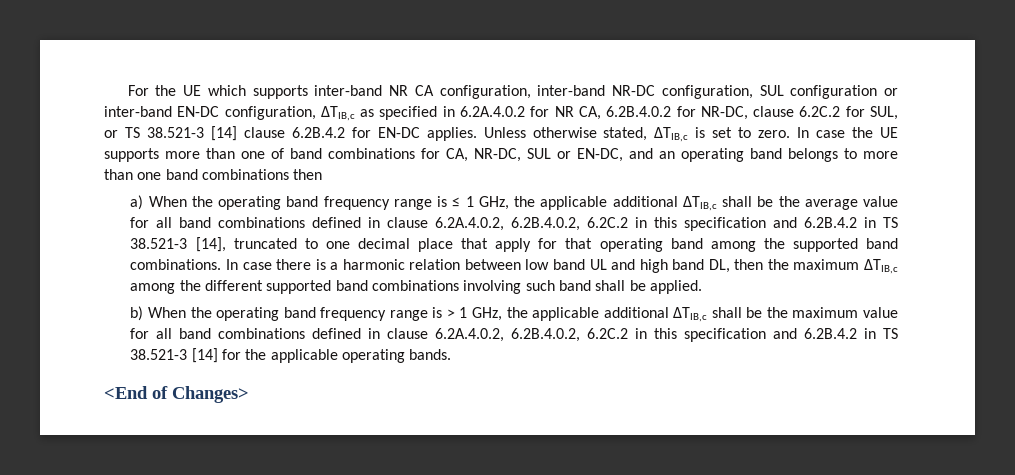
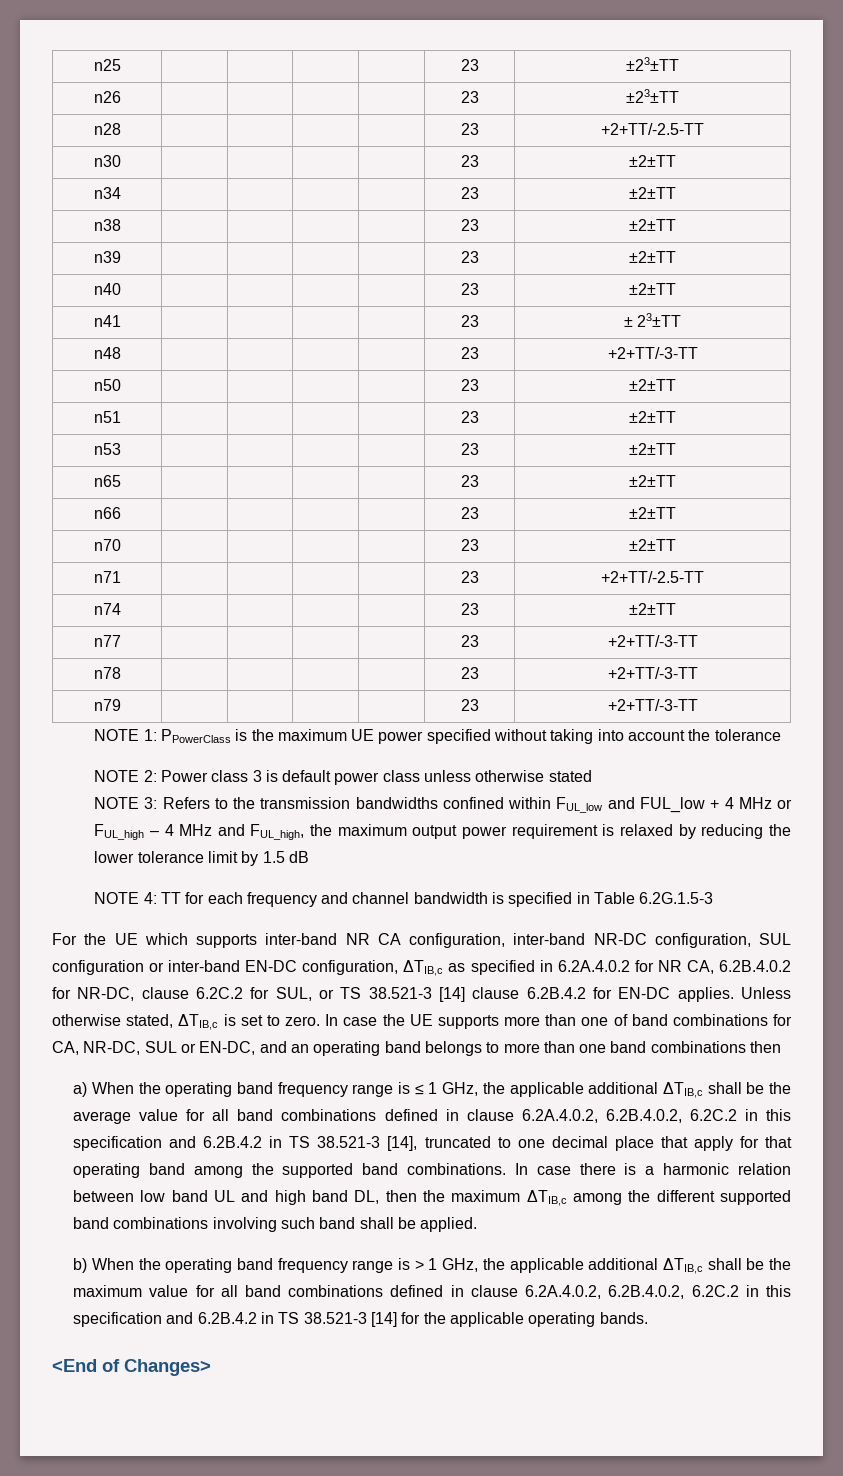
+ n25 | | | | | 23 | ±23±TT
+ n26 | | | | | 23 | ±23±TT
+ n28 | | | | | 23 | +2+TT/-2.5-TT
+ n30 | | | | | 23 | ±2±TT
+ n34 | | | | | 23 | ±2±TT
+ n38 | | | | | 23 | ±2±TT
+ n39 | | | | | 23 | ±2±TT
+ n40 | | | | | 23 | ±2±TT
+ n41 | | | | | 23 | ± 23±TT
+ n48 | | | | | 23 | +2+TT/-3-TT
+ n50 | | | | | 23 | ±2±TT
+ n51 | | | | | 23 | ±2±TT
+ n53 | | | | | 23 | ±2±TT
+ n65 | | | | | 23 | ±2±TT
+ n66 | | | | | 23 | ±2±TT
+ n70 | | | | | 23 | ±2±TT
+ n71 | | | | | 23 | +2+TT/-2.5-TT
+ n74 | | | | | 23 | ±2±TT
+ n77 | | | | | 23 | +2+TT/-3-TT
+ n78 | | | | | 23 | +2+TT/-3-TT
+ n79 | | | | | 23 | +2+TT/-3-TT
+ NOTE 1: PPowerClass is the maximum UE power specified without taking into account the tolerance
+ NOTE 2: Power class 3 is default power class unless otherwise stated
+ NOTE 3: Refers to the transmission bandwidths confined within FUL_low and FUL_low + 4 MHz or FUL_high – 4 MHz and FUL_high, the maximum output power requirement is relaxed by reducing the lower tolerance limit by 1.5 dB
+ NOTE 4: TT for each frequency and channel bandwidth is specified in Table 6.2G.1.5-3

